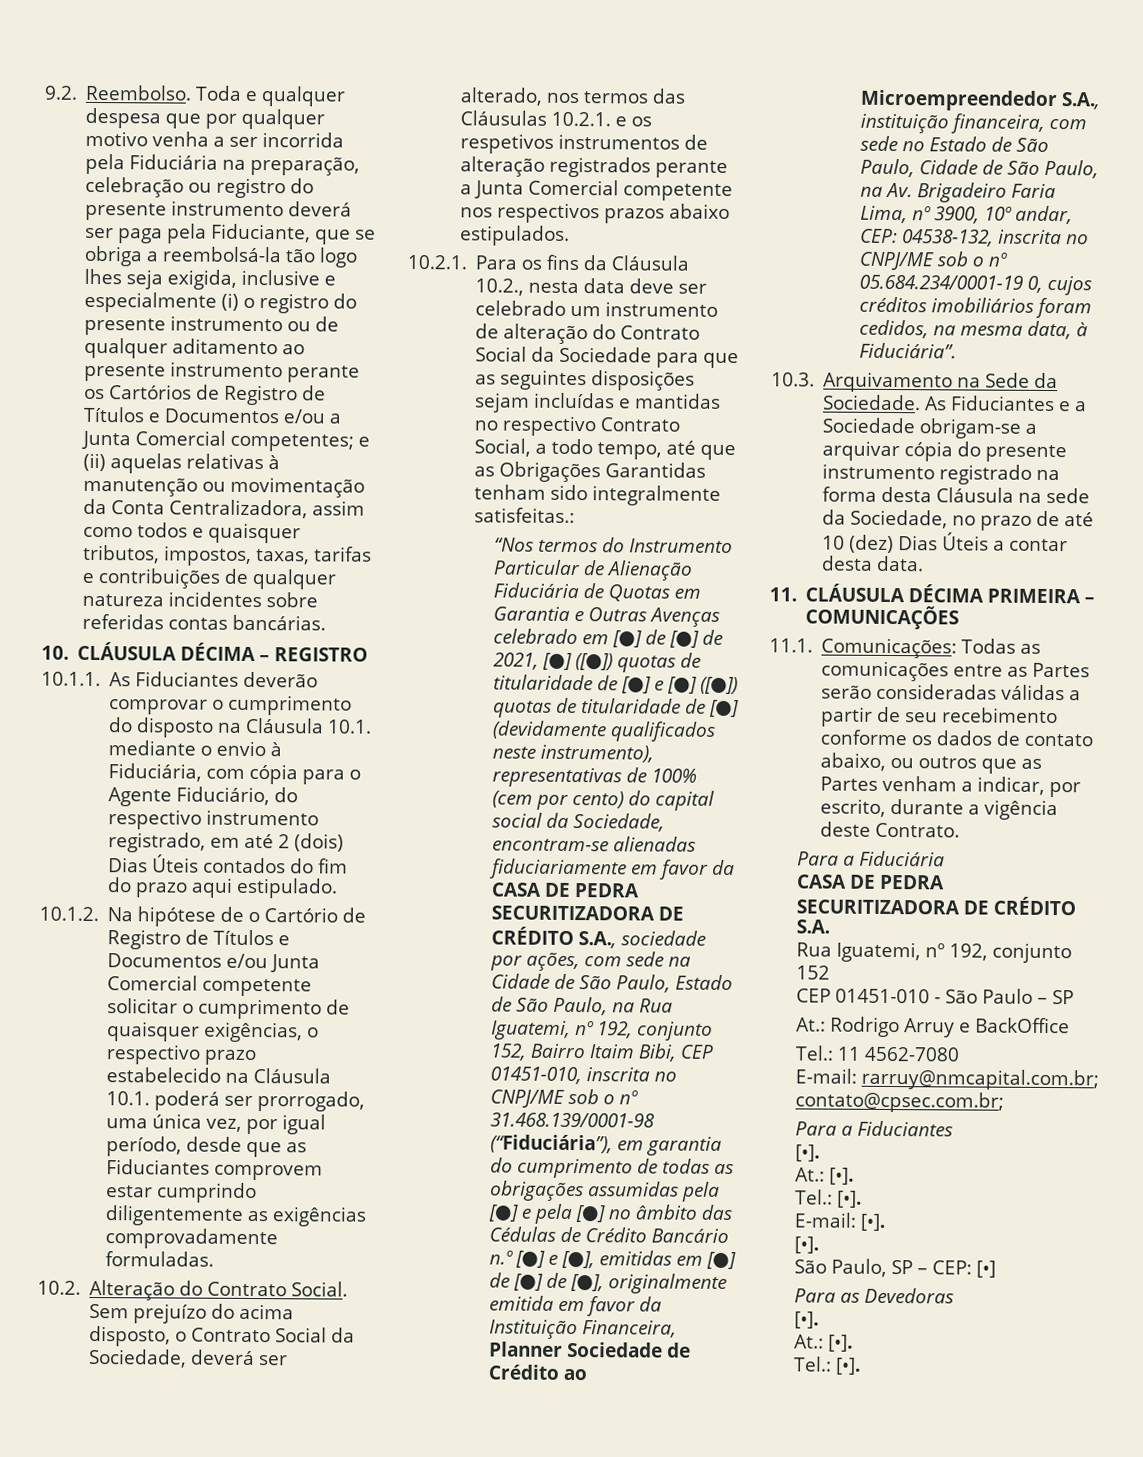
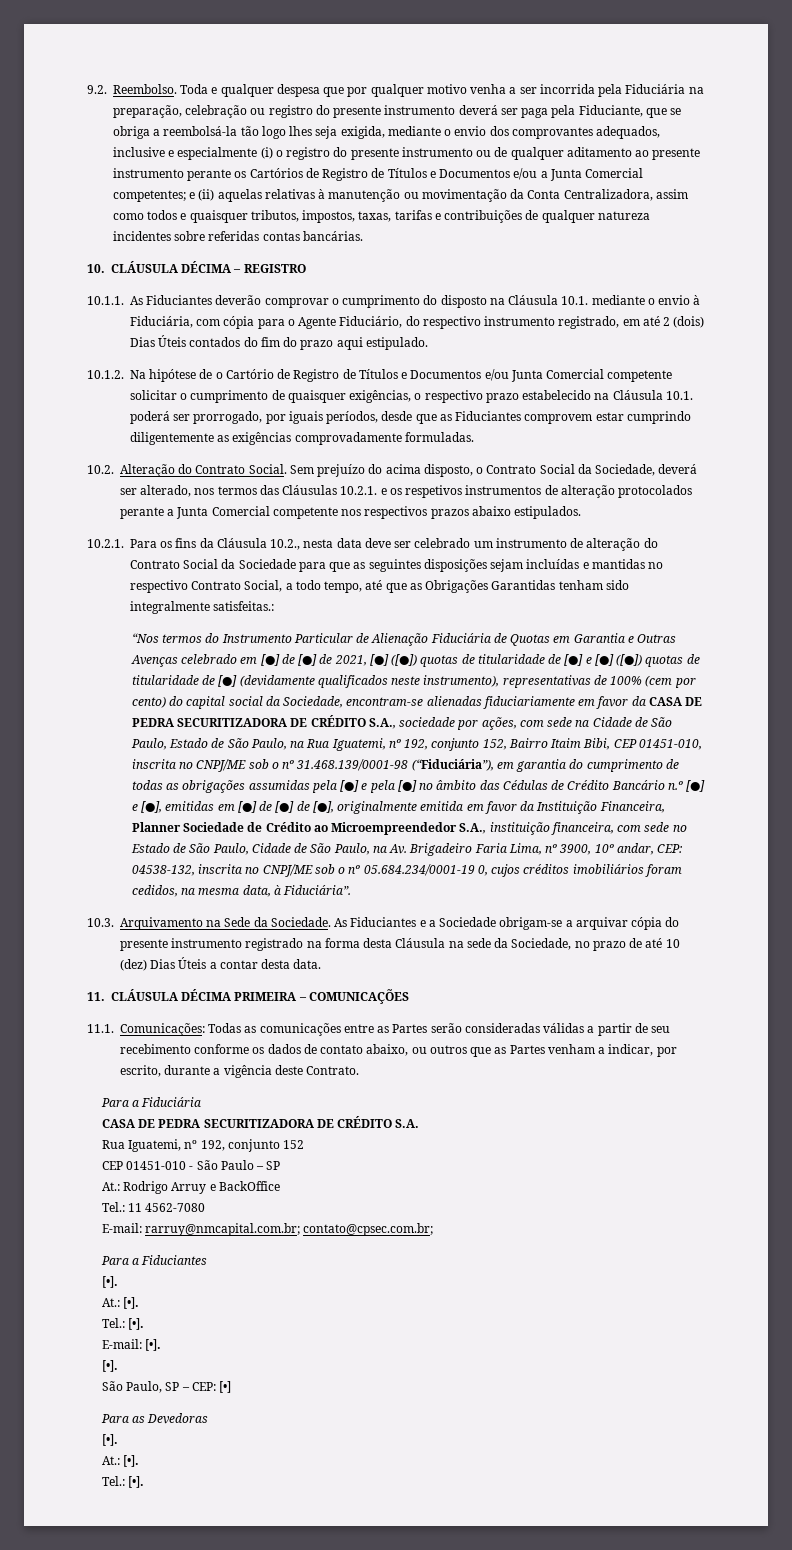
- Toda e qualquer despesa que por qualquer motivo venha a ser incorrida pela Fiduciária na preparação, celebração ou registro do presente instrumento deverá ser paga pela Fiduciante, que se obriga a reembolsá-la tão logo lhes seja exigida, inclusive e especialmente (i) o registro do presente instrumento ou de qualquer aditamento ao presente instrumento perante os Cartórios de Registro de Títulos e Documentos e/ou a Junta Comercial competentes;
+ Toda e qualquer despesa que por qualquer motivo venha a ser incorrida pela Fiduciária na preparação, celebração ou registro do presente instrumento deverá ser paga pela Fiduciante, que se obriga a reembolsá-la tão logo lhes seja exigida, mediante o envio dos comprovantes adequados, inclusive e especialmente (i) o registro do presente instrumento ou de qualquer aditamento ao presente instrumento perante os Cartórios de Registro de Títulos e Documentos e/ou a Junta Comercial competentes;
- 10.1.2. Na hipótese de o Cartório de Registro de Títulos e Documentos e/ou Junta Comercial competente solicitar o cumprimento de quaisquer exigências, o respectivo prazo estabelecido na Cláusula 10.1. poderá ser prorrogado, uma única vez, por igual período, desde que as Fiduciantes comprovem estar cumprindo diligentemente as exigências comprovadamente formuladas.
+ 10.1.2. Na hipótese de o Cartório de Registro de Títulos e Documentos e/ou Junta Comercial competente solicitar o cumprimento de quaisquer exigências, o respectivo prazo estabelecido na Cláusula 10.1. poderá ser prorrogado, por iguais períodos, desde que as Fiduciantes comprovem estar cumprindo diligentemente as exigências comprovadamente formuladas.
- Sem prejuízo do acima disposto, o Contrato Social da Sociedade, deverá ser alterado, nos termos das Cláusulas 10.2.1. e os respetivos instrumentos de alteração registrados perante a Junta Comercial competente nos respectivos prazos abaixo estipulados.
+ Sem prejuízo do acima disposto, o Contrato Social da Sociedade, deverá ser alterado, nos termos das Cláusulas 10.2.1. e os respetivos instrumentos de alteração protocolados perante a Junta Comercial competente nos respectivos prazos abaixo estipulados.

